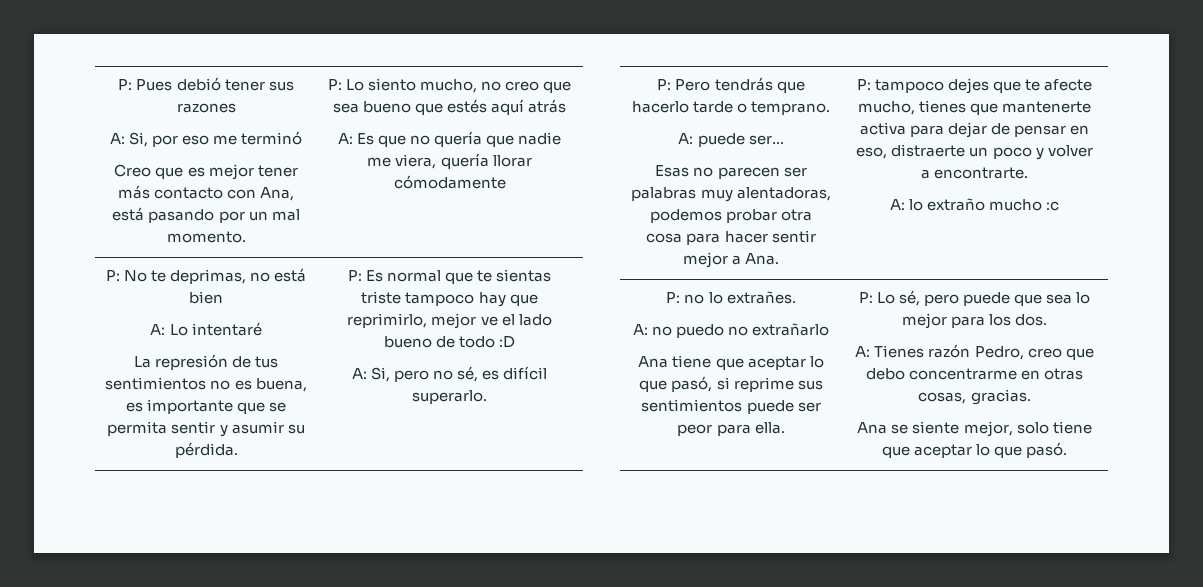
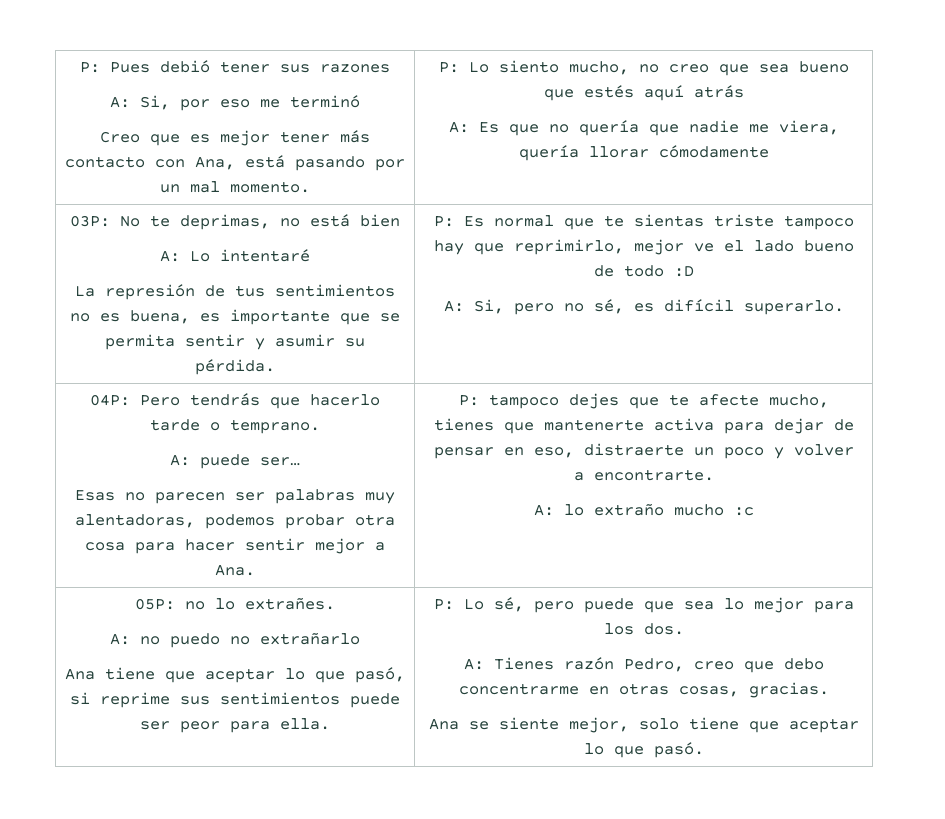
- P: No te deprimas, no está bien
+ 03P: No te deprimas, no está bien
- P: Pero tendrás que hacerlo tarde o temprano.
+ 04P: Pero tendrás que hacerlo tarde o temprano.
- P: no lo extrañes.
+ 05P: no lo extrañes.

